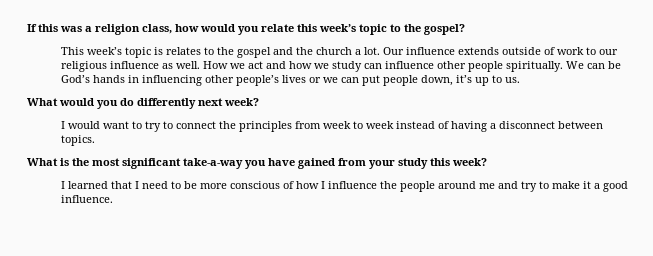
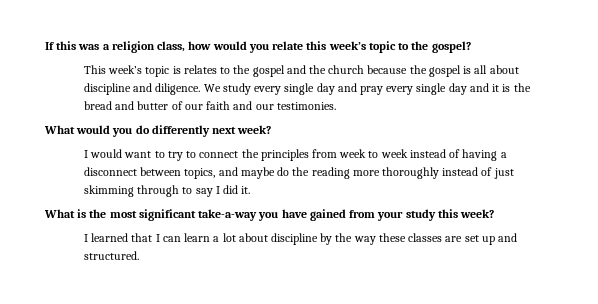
- This week’s topic is relates to the gospel and the church a lot. Our influence extends outside of work to our religious influence as well. How we act and how we study can influence other people spiritually. We can be God’s hands in influencing other people’s lives or we can put people down, it’s up to us.
+ This week’s topic is relates to the gospel and the church because the gospel is all about discipline and diligence. We study every single day and pray every single day and it is the bread and butter of our faith and our testimonies.
- I would want to try to connect the principles from week to week instead of having a disconnect between topics.
+ I would want to try to connect the principles from week to week instead of having a disconnect between topics, and maybe do the reading more thoroughly instead of just skimming through to say I did it.
- I learned that I need to be more conscious of how I influence the people around me and try to make it a good influence.
+ I learned that I can learn a lot about discipline by the way these classes are set up and structured.

